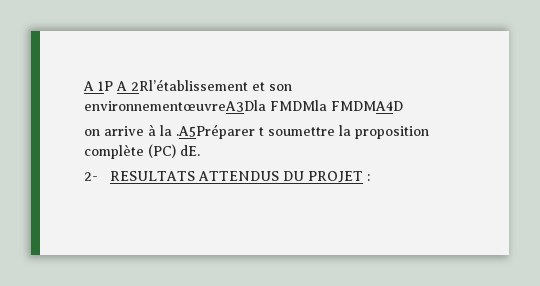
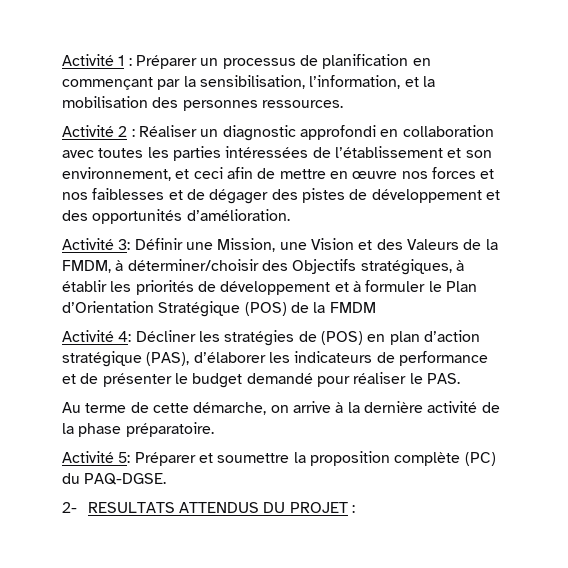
- A 1P A 2Rl’établissement et son environnementœuvreA3Dla FMDMla FMDMA4D
- on arrive à la .A5Préparer t soumettre la proposition complète (PC) dE.
+ Activité 1 : Préparer un processus de planification en commençant par la sensibilisation, l’information, et la mobilisation des personnes ressources.
+ Activité 2 : Réaliser un diagnostic approfondi en collaboration avec toutes les parties intéressées de l’établissement et son environnement, et ceci afin de mettre en œuvre nos forces et nos faiblesses et de dégager des pistes de développement et des opportunités d’amélioration.
+ Activité 3: Définir une Mission, une Vision et des Valeurs de la FMDM, à déterminer/choisir des Objectifs stratégiques, à établir les priorités de développement et à formuler le Plan d’Orientation Stratégique (POS) de la FMDM
+ Activité 4: Décliner les stratégies de (POS) en plan d’action stratégique (PAS), d’élaborer les indicateurs de performance et de présenter le budget demandé pour réaliser le PAS.
+ Au terme de cette démarche, on arrive à la dernière activité de la phase préparatoire.
+ Activité 5: Préparer et soumettre la proposition complète (PC) du PAQ-DGSE.

